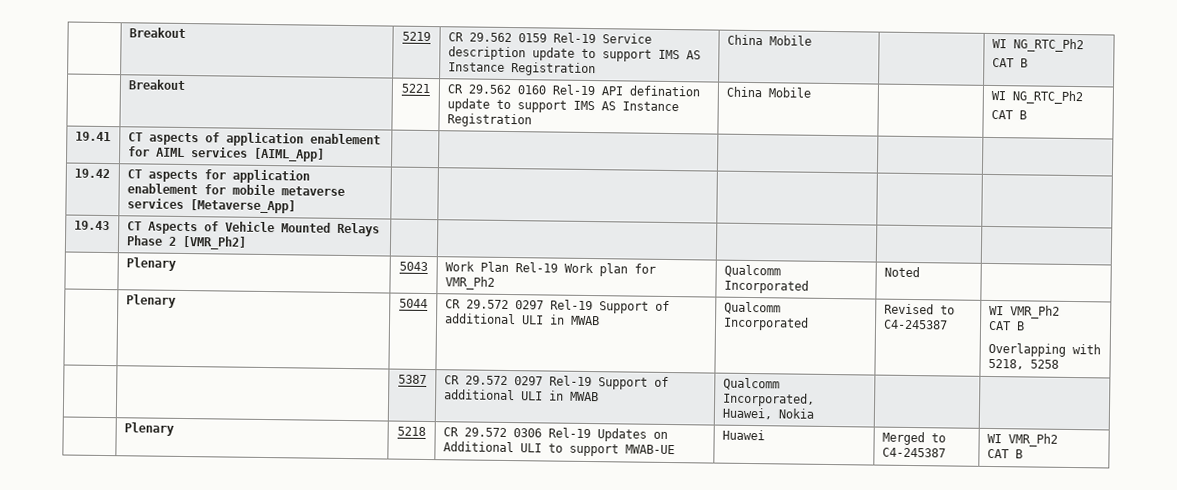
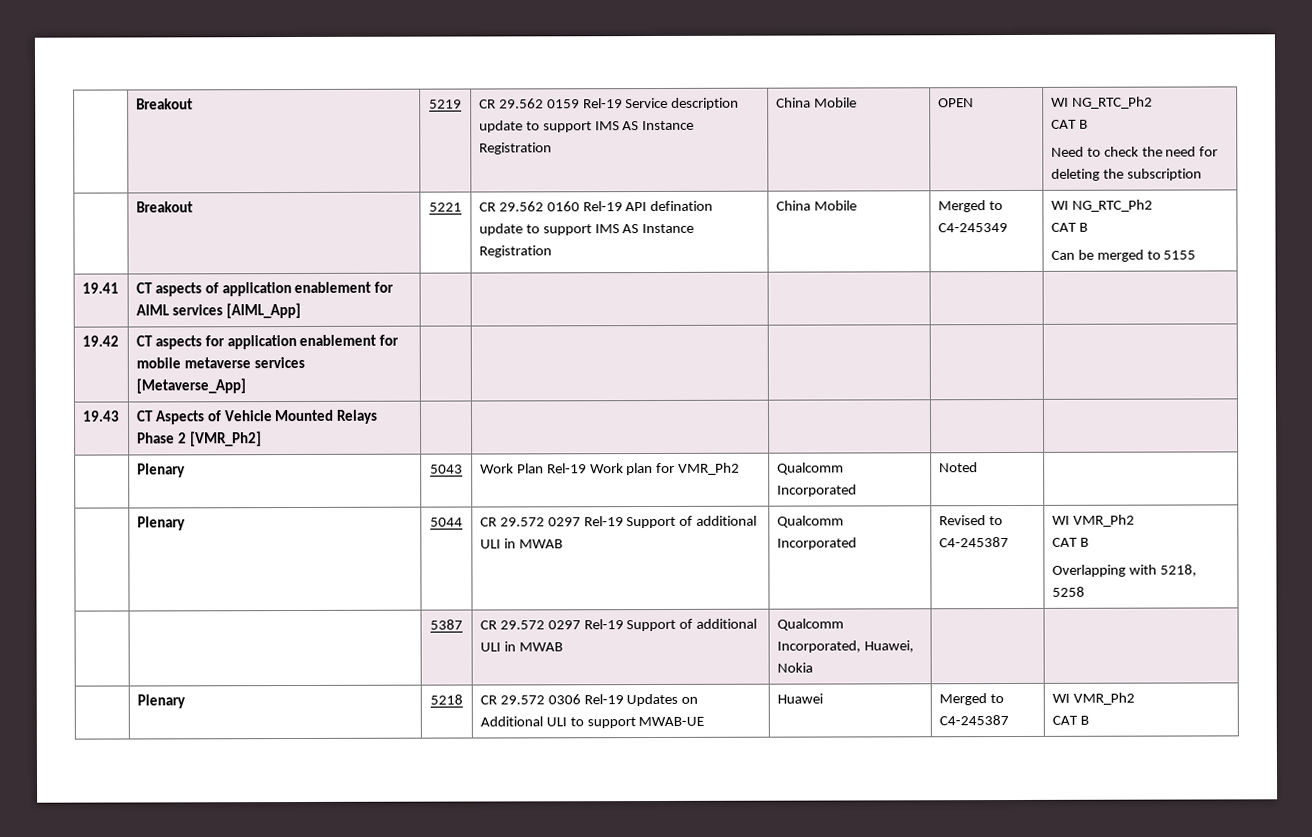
- | Breakout | 5219 | CR 29.562 0159 Rel-19 Service description update to support IMS AS Instance Registration | China Mobile | | WI NG_RTC_Ph2
+ | Breakout | 5219 | CR 29.562 0159 Rel-19 Service description update to support IMS AS Instance Registration | China Mobile | OPEN | WI NG_RTC_Ph2
  CAT B
+ Need to check the need for deleting the subscription
- | Breakout | 5221 | CR 29.562 0160 Rel-19 API defination update to support IMS AS Instance Registration | China Mobile | | WI NG_RTC_Ph2
+ | Breakout | 5221 | CR 29.562 0160 Rel-19 API defination update to support IMS AS Instance Registration | China Mobile | Merged to C4-245349 | WI NG_RTC_Ph2
  CAT B
+ Can be merged to 5155

